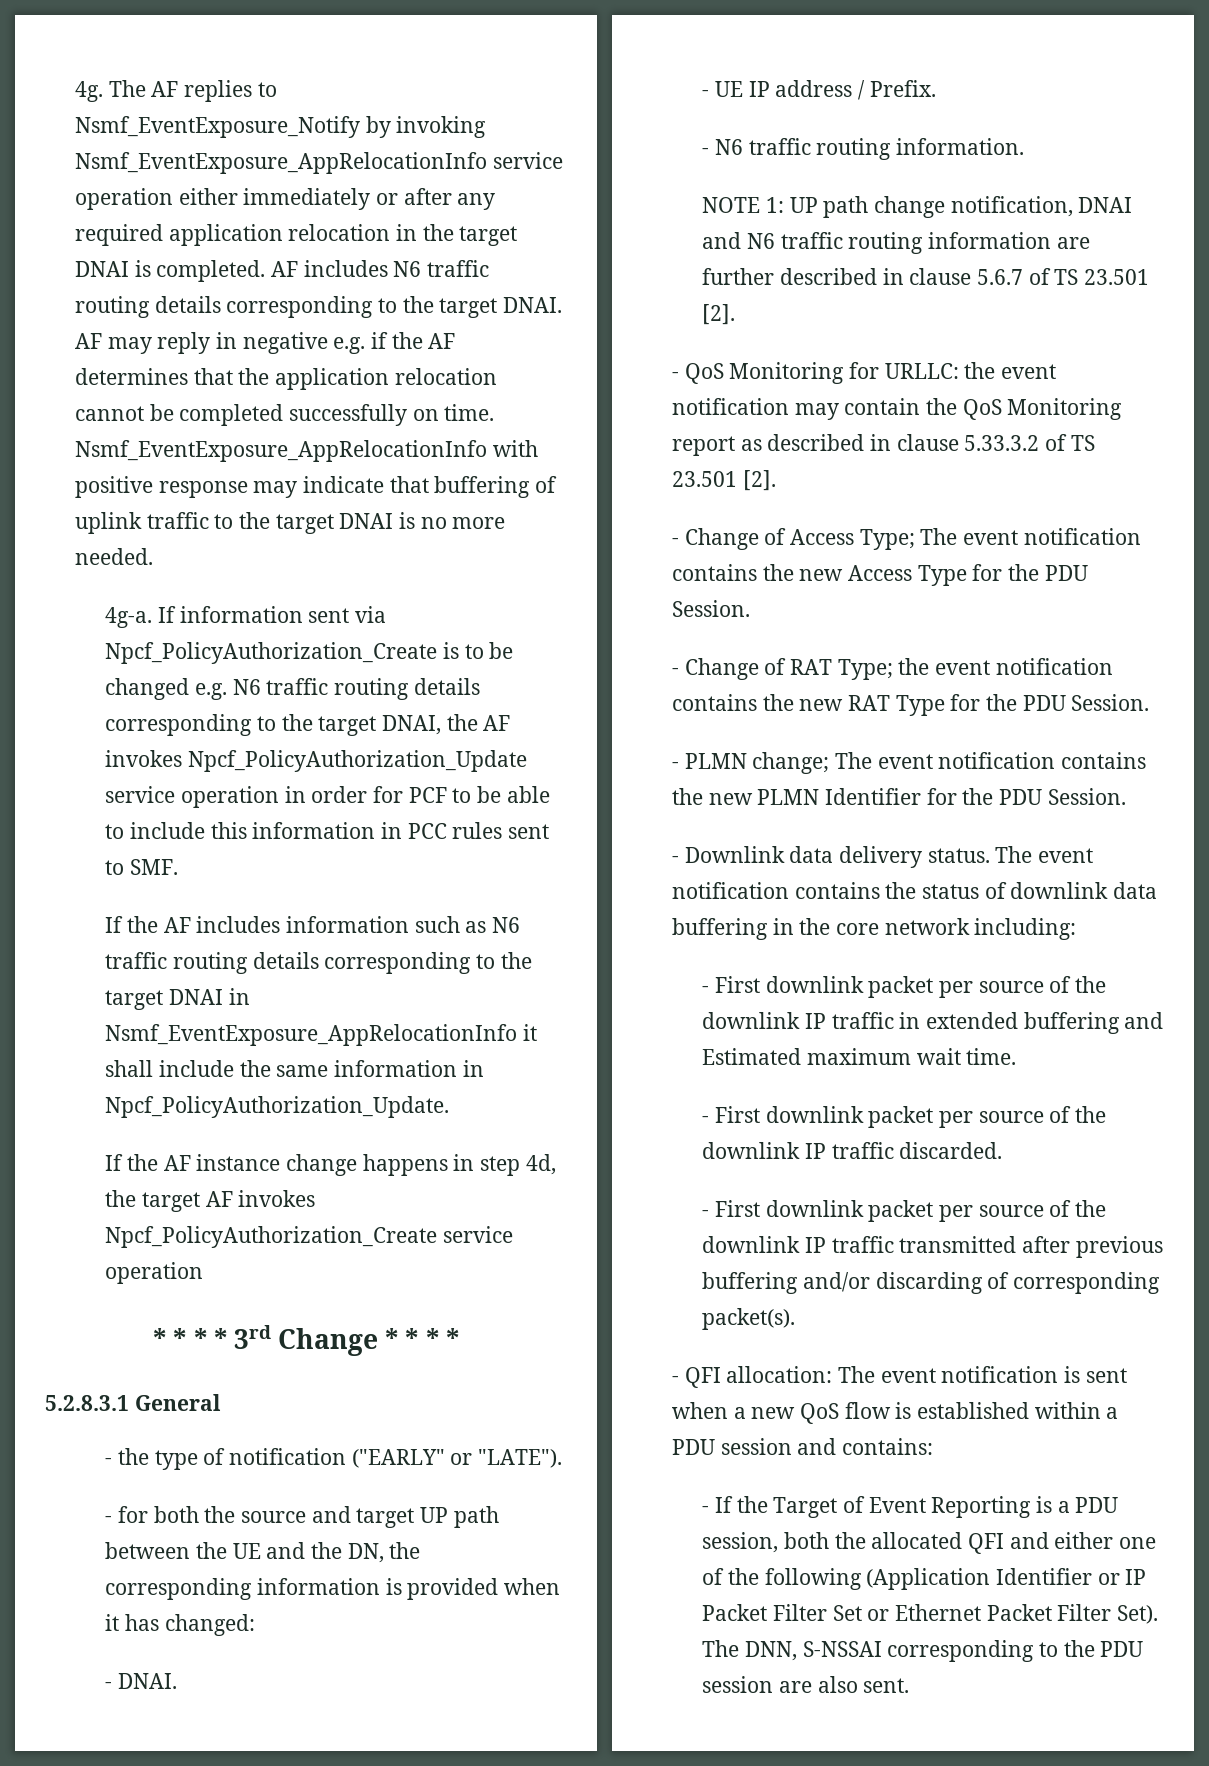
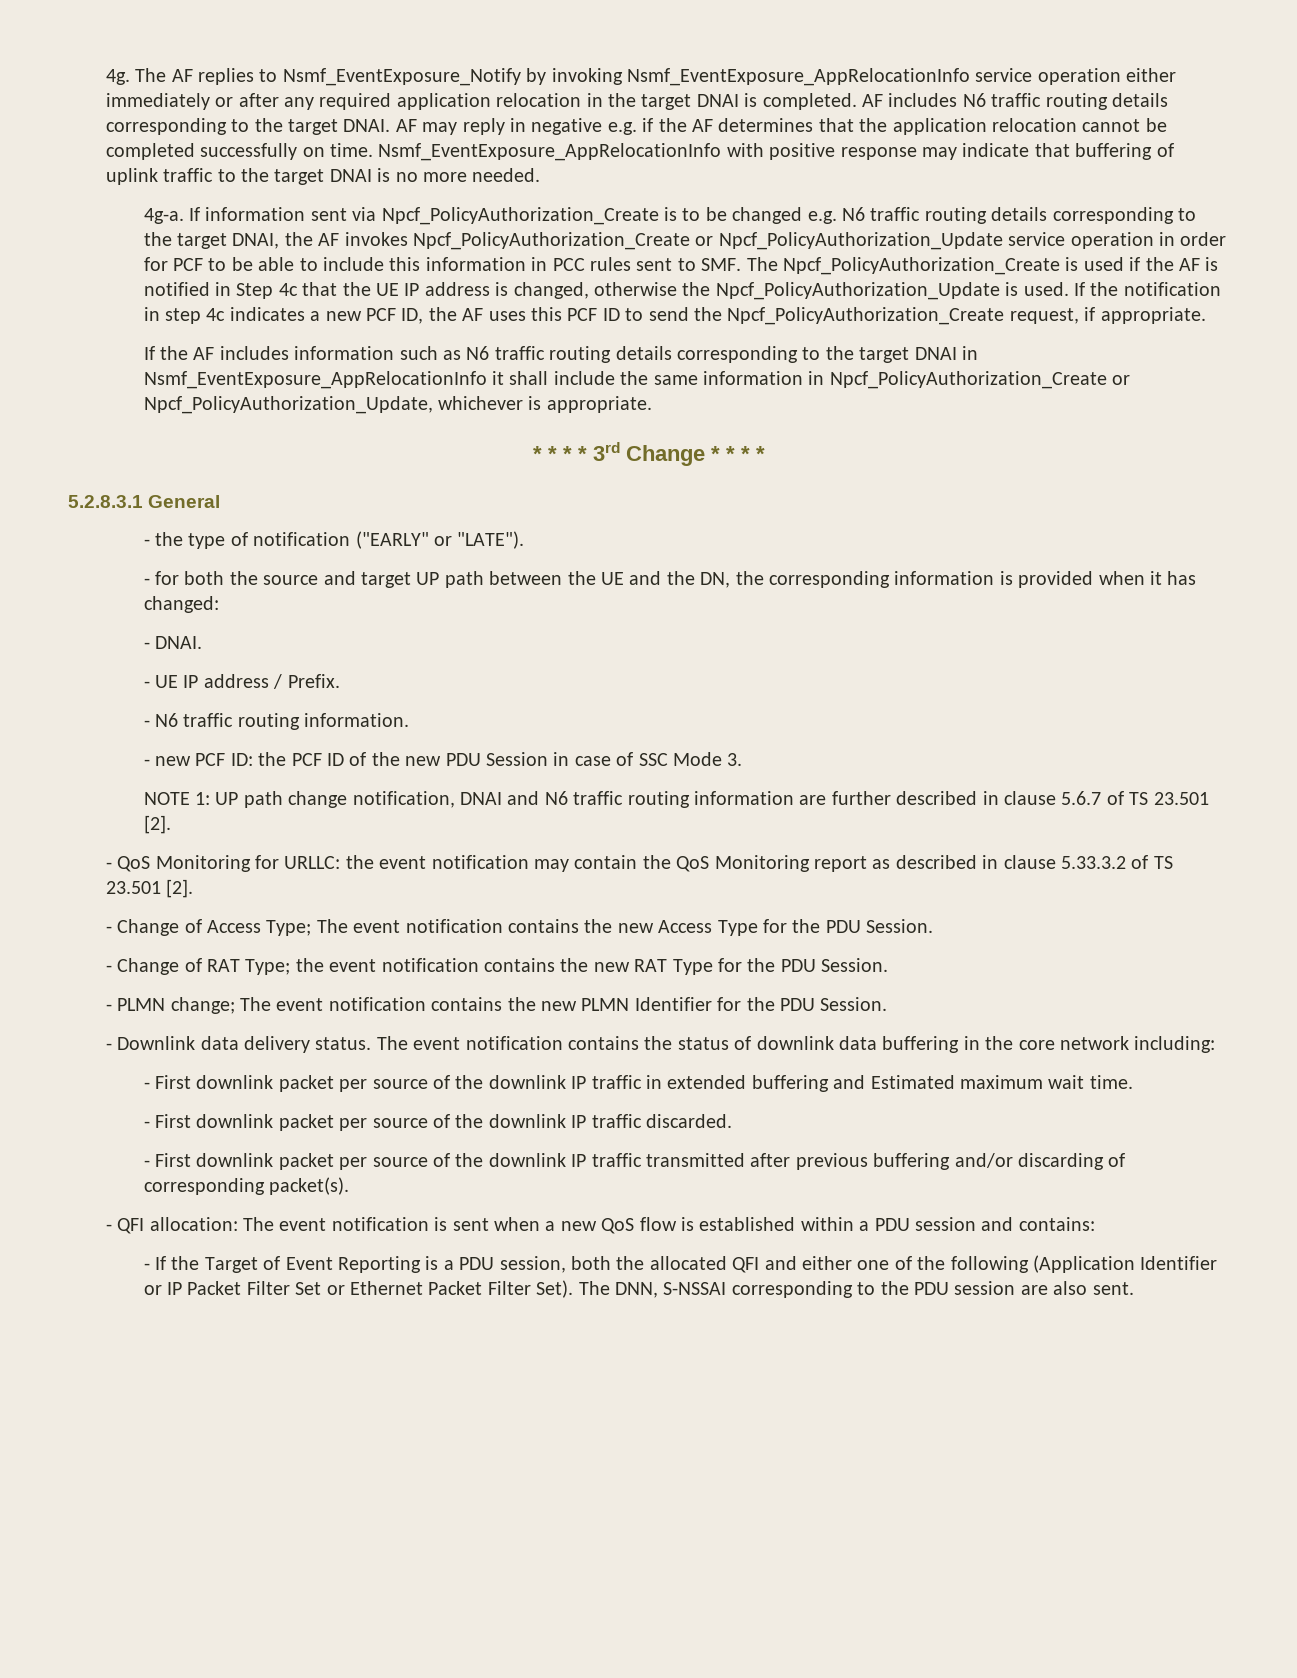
- If information sent via Npcf_PolicyAuthorization_Create is to be changed e.g. N6 traffic routing details corresponding to the target DNAI, the AF invokes Npcf_PolicyAuthorization_Update service operation in order for PCF to be able to include this information in PCC rules sent to SMF.
+ If information sent via Npcf_PolicyAuthorization_Create is to be changed e.g. N6 traffic routing details corresponding to the target DNAI, the AF invokes Npcf_PolicyAuthorization_Create or Npcf_PolicyAuthorization_Update service operation in order for PCF to be able to include this information in PCC rules sent to SMF. The Npcf_PolicyAuthorization_Create is used if the AF is notified in Step 4c that the UE IP address is changed, otherwise the Npcf_PolicyAuthorization_Update is used. If the notification in step 4c indicates a new PCF ID, the AF uses this PCF ID to send the Npcf_PolicyAuthorization_Create request, if appropriate.
- If the AF includes information such as N6 traffic routing details corresponding to the target DNAI in Nsmf_EventExposure_AppRelocationInfo it shall include the same information in Npcf_PolicyAuthorization_Update.
- If the AF instance change happens in step 4d, the target AF invokes Npcf_PolicyAuthorization_Create service operation
+ If the AF includes information such as N6 traffic routing details corresponding to the target DNAI in Nsmf_EventExposure_AppRelocationInfo it shall include the same information in Npcf_PolicyAuthorization_Create or Npcf_PolicyAuthorization_Update, whichever is appropriate.
+ - new PCF ID: the PCF ID of the new PDU Session in case of SSC Mode 3.

